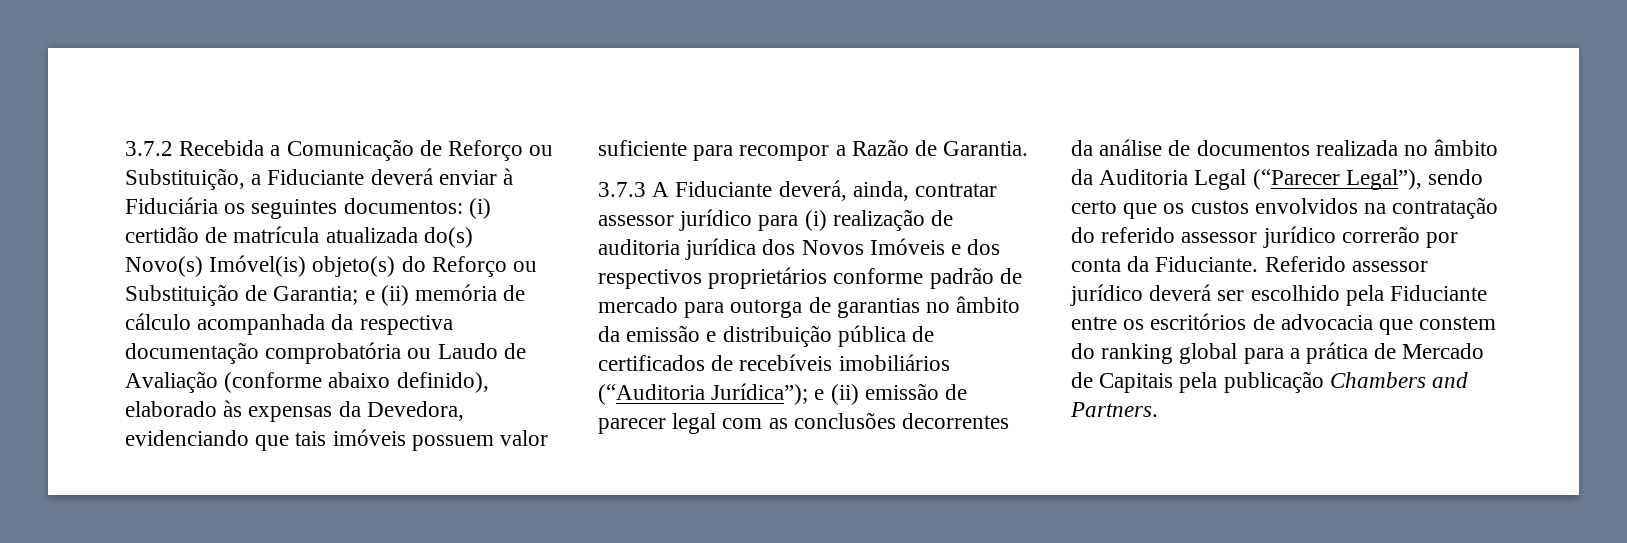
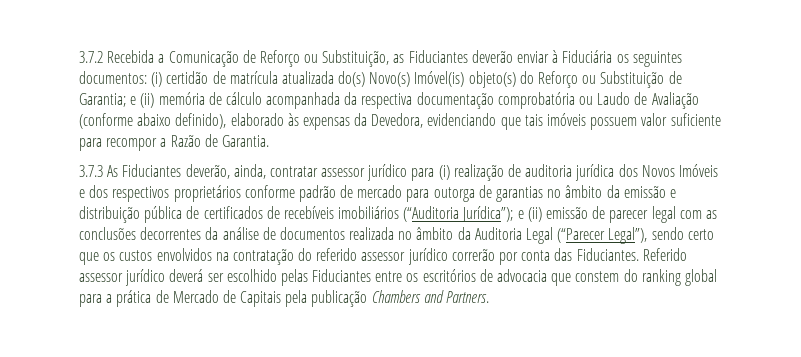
- 3.7.2 Recebida a Comunicação de Reforço ou Substituição, a Fiduciante deverá enviar à Fiduciária os seguintes documentos:
+ 3.7.2 Recebida a Comunicação de Reforço ou Substituição, as Fiduciantes deverão enviar à Fiduciária os seguintes documentos:
- 3.7.3 A Fiduciante deverá, ainda, contratar assessor jurídico para (i) realização de auditoria jurídica dos Novos Imóveis e dos respectivos proprietários conforme padrão de mercado para outorga de garantias no âmbito da emissão e distribuição pública de certificados de recebíveis imobiliários (“Auditoria Jurídica”);
+ 3.7.3 As Fiduciantes deverão, ainda, contratar assessor jurídico para (i) realização de auditoria jurídica dos Novos Imóveis e dos respectivos proprietários conforme padrão de mercado para outorga de garantias no âmbito da emissão e distribuição pública de certificados de recebíveis imobiliários (“Auditoria Jurídica”);
- e (ii) emissão de parecer legal com as conclusões decorrentes da análise de documentos realizada no âmbito da Auditoria Legal (“Parecer Legal”), sendo certo que os custos envolvidos na contratação do referido assessor jurídico correrão por conta da Fiduciante.
+ e (ii) emissão de parecer legal com as conclusões decorrentes da análise de documentos realizada no âmbito da Auditoria Legal (“Parecer Legal”), sendo certo que os custos envolvidos na contratação do referido assessor jurídico correrão por conta das Fiduciantes.
- Referido assessor jurídico deverá ser escolhido pela Fiduciante entre os escritórios de advocacia que constem do ranking global para a prática de Mercado de Capitais pela publicação Chambers and Partners.
+ Referido assessor jurídico deverá ser escolhido pelas Fiduciantes entre os escritórios de advocacia que constem do ranking global para a prática de Mercado de Capitais pela publicação Chambers and Partners.

